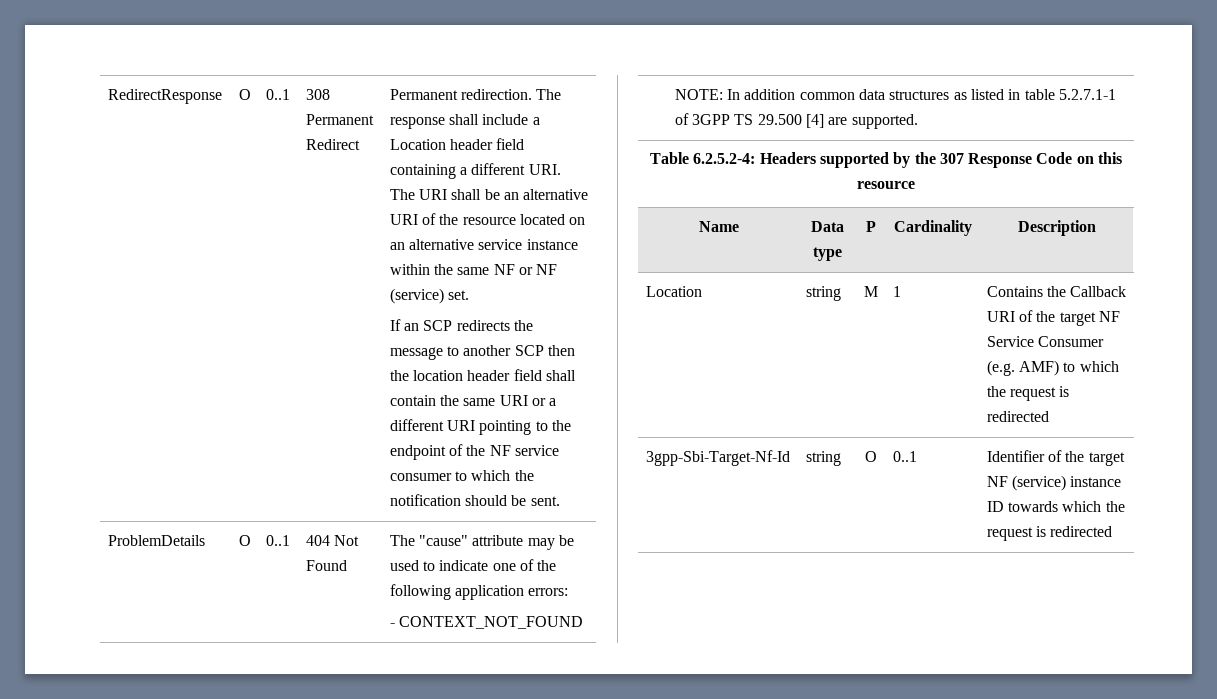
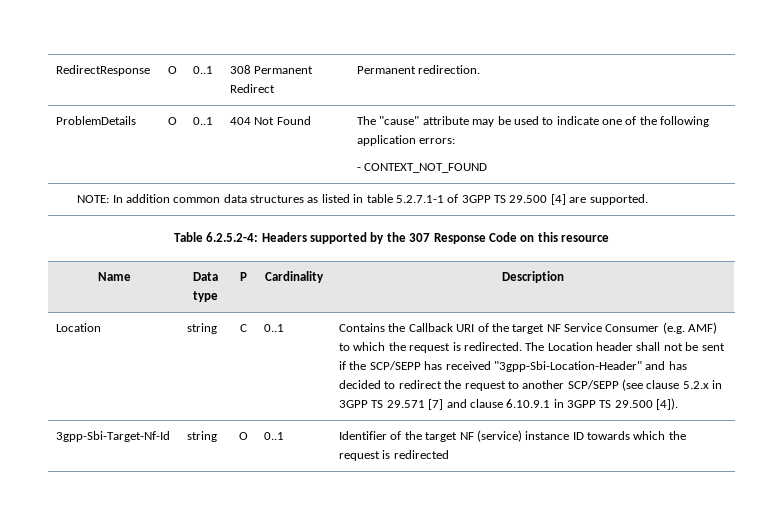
- The response shall include a Location header field containing a different URI. The URI shall be an alternative URI of the resource located on an alternative service instance within the same NF or NF (service) set.
- If an SCP redirects the message to another SCP then the location header field shall contain the same URI or a different URI pointing to the endpoint of the NF service consumer to which the notification should be sent.
- M | 1
+ C | 0..1
- Contains the Callback URI of the target NF Service Consumer (e.g. AMF) to which the request is redirected
+ Contains the Callback URI of the target NF Service Consumer (e.g. AMF) to which the request is redirected. The Location header shall not be sent if the SCP/SEPP has received "3gpp-Sbi-Location-Header" and has decided to redirect the request to another SCP/SEPP (see clause 5.2.x in 3GPP TS 29.571 [7] and clause 6.10.9.1 in 3GPP TS 29.500 [4]).

